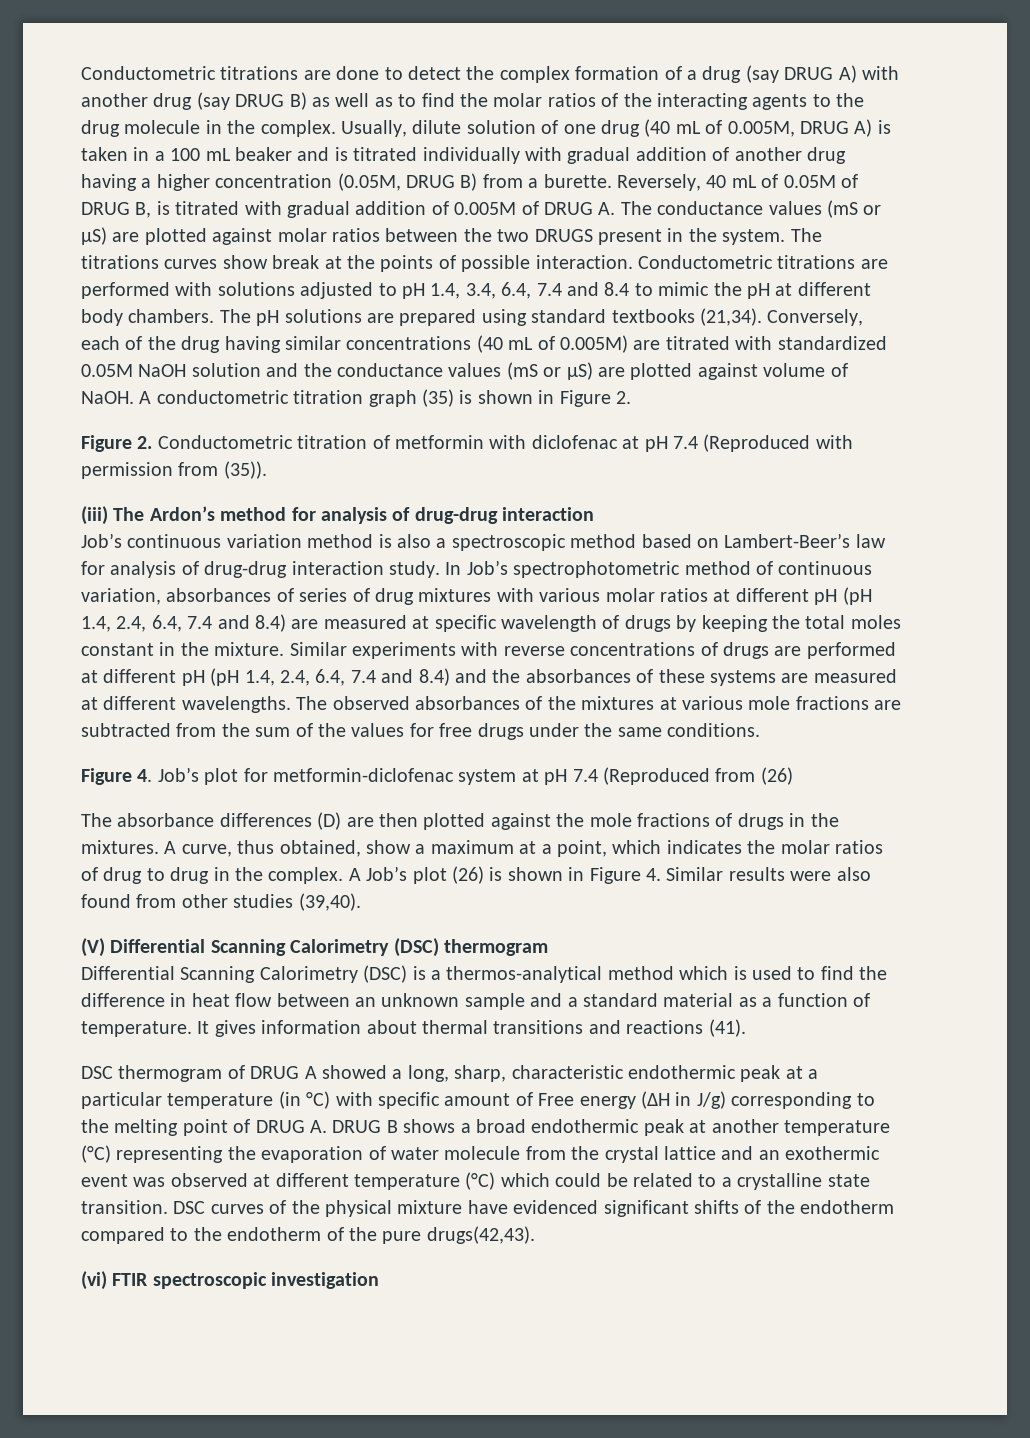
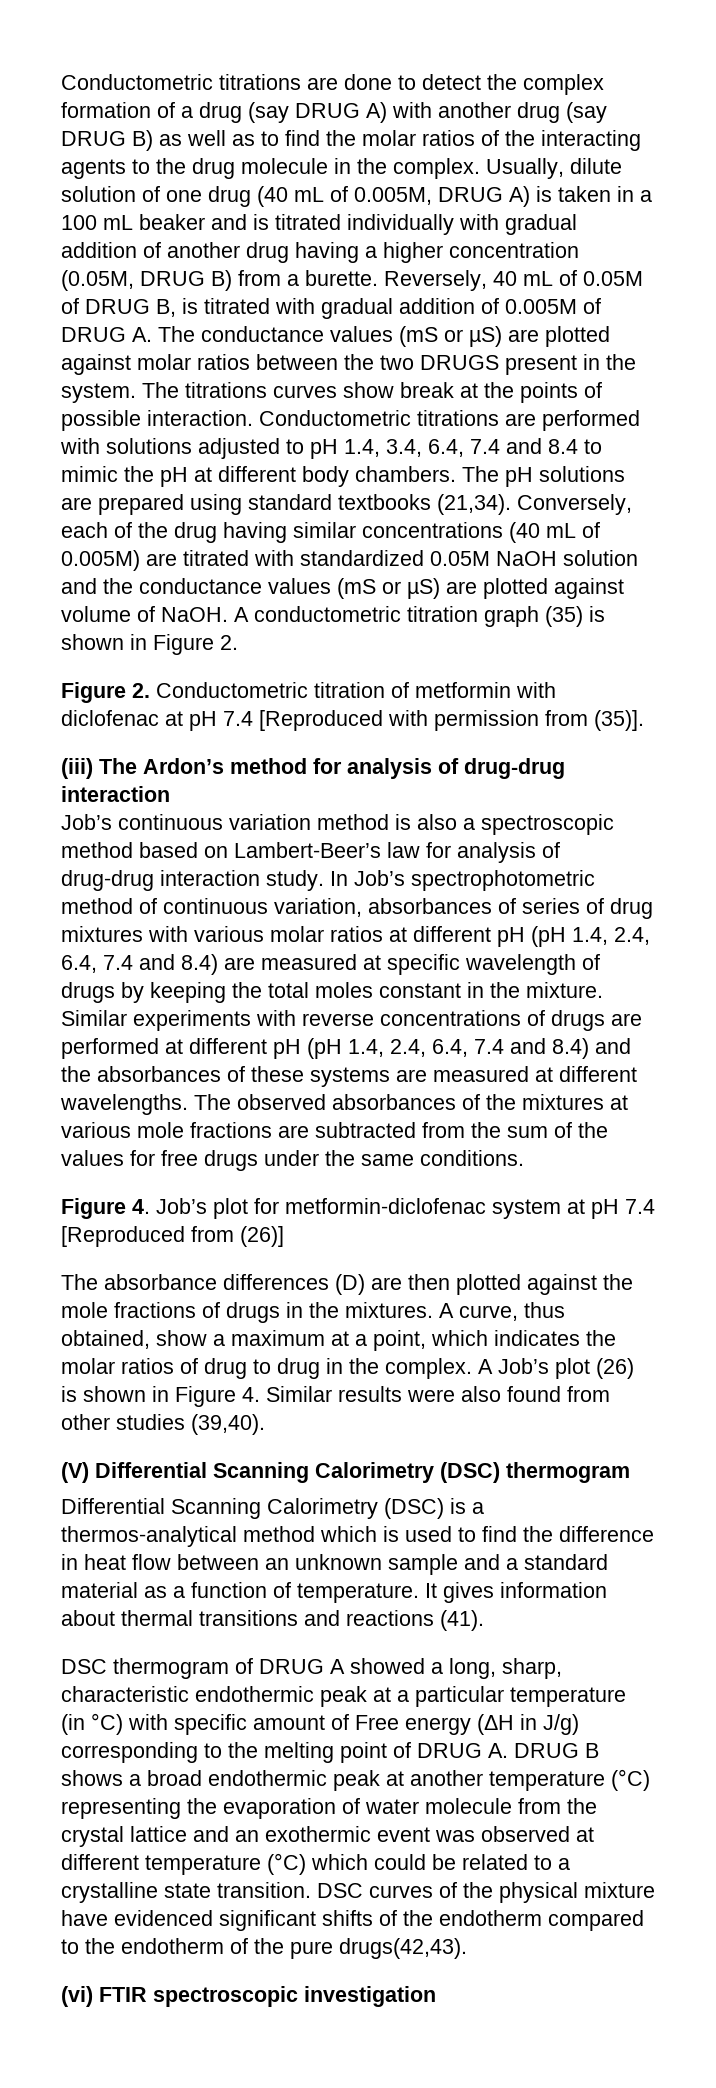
- Figure 2. Conductometric titration of metformin with diclofenac at pH 7.4 (Reproduced with permission from (35)).
+ Figure 2. Conductometric titration of metformin with diclofenac at pH 7.4 [Reproduced with permission from (35)].
- Figure 4. Job’s plot for metformin-diclofenac system at pH 7.4 (Reproduced from (26)
+ Figure 4. Job’s plot for metformin-diclofenac system at pH 7.4 [Reproduced from (26)]

